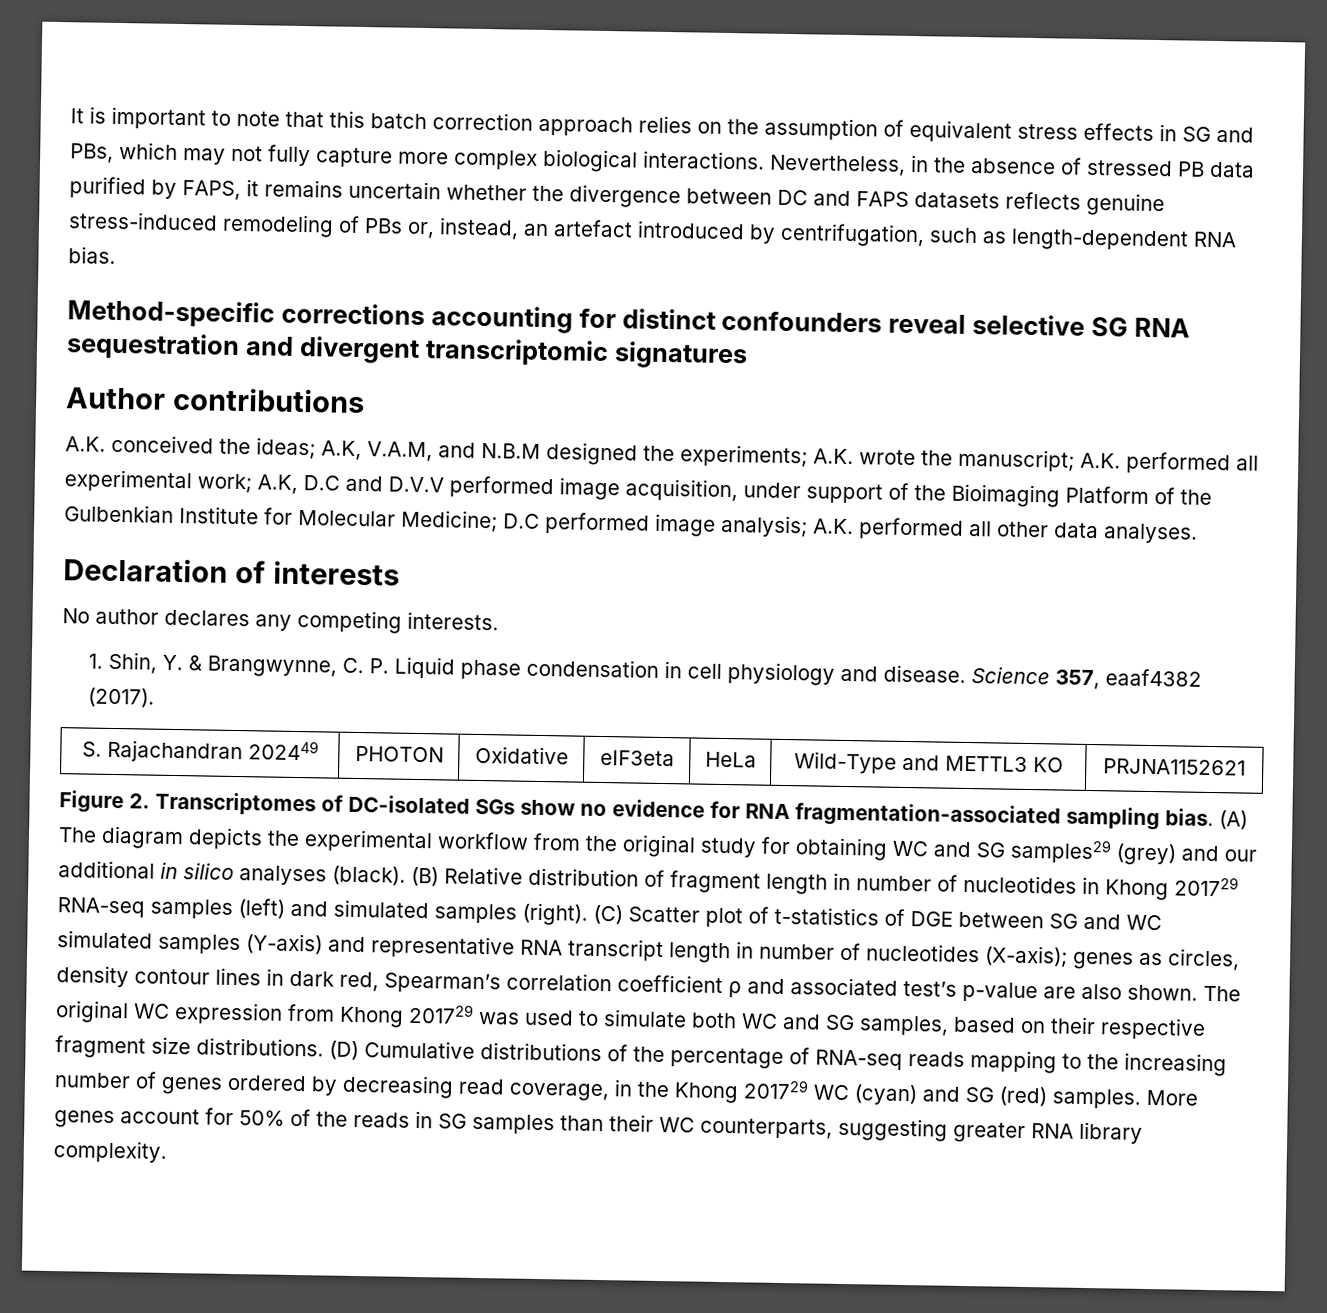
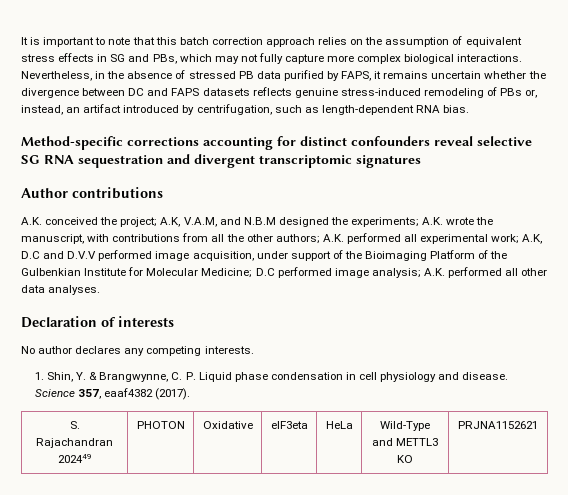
- Nevertheless, in the absence of stressed PB data purified by FAPS, it remains uncertain whether the divergence between DC and FAPS datasets reflects genuine stress-induced remodeling of PBs or, instead, an artefact introduced by centrifugation, such as length-dependent RNA bias.
+ Nevertheless, in the absence of stressed PB data purified by FAPS, it remains uncertain whether the divergence between DC and FAPS datasets reflects genuine stress-induced remodeling of PBs or, instead, an artifact introduced by centrifugation, such as length-dependent RNA bias.
- A.K. conceived the ideas; A.K, V.A.M, and N.B.M designed the experiments; A.K. wrote the manuscript; A.K. performed all experimental work; A.K, D.C and D.V.V performed image acquisition, under support of the Bioimaging Platform of the Gulbenkian Institute for Molecular Medicine; D.C performed image analysis; A.K. performed all other data analyses.
+ A.K. conceived the project; A.K, V.A.M, and N.B.M designed the experiments; A.K. wrote the manuscript, with contributions from all the other authors; A.K. performed all experimental work; A.K, D.C and D.V.V performed image acquisition, under support of the Bioimaging Platform of the Gulbenkian Institute for Molecular Medicine; D.C performed image analysis; A.K. performed all other data analyses.
- Figure 2. Transcriptomes of DC-isolated SGs show no evidence for RNA fragmentation-associated sampling bias. (A) The diagram depicts the experimental workflow from the original study for obtaining WC and SG samples29 (grey) and our additional in silico analyses (black). (B) Relative distribution of fragment length in number of nucleotides in Khong 201729 RNA-seq samples (left) and simulated samples (right). (C) Scatter plot of t-statistics of DGE between SG and WC simulated samples (Y-axis) and representative RNA transcript length in number of nucleotides (X-axis); genes as circles, density contour lines in dark red, Spearman’s correlation coefficient ρ and associated test’s p-value are also shown. The original WC expression from Khong 201729 was used to simulate both WC and SG samples, based on their respective fragment size distributions. (D) Cumulative distributions of the percentage of RNA-seq reads mapping to the increasing number of genes ordered by decreasing read coverage, in the Khong 201729 WC (cyan) and SG (red) samples. More genes account for 50% of the reads in SG samples than their WC counterparts, suggesting greater RNA library complexity.

